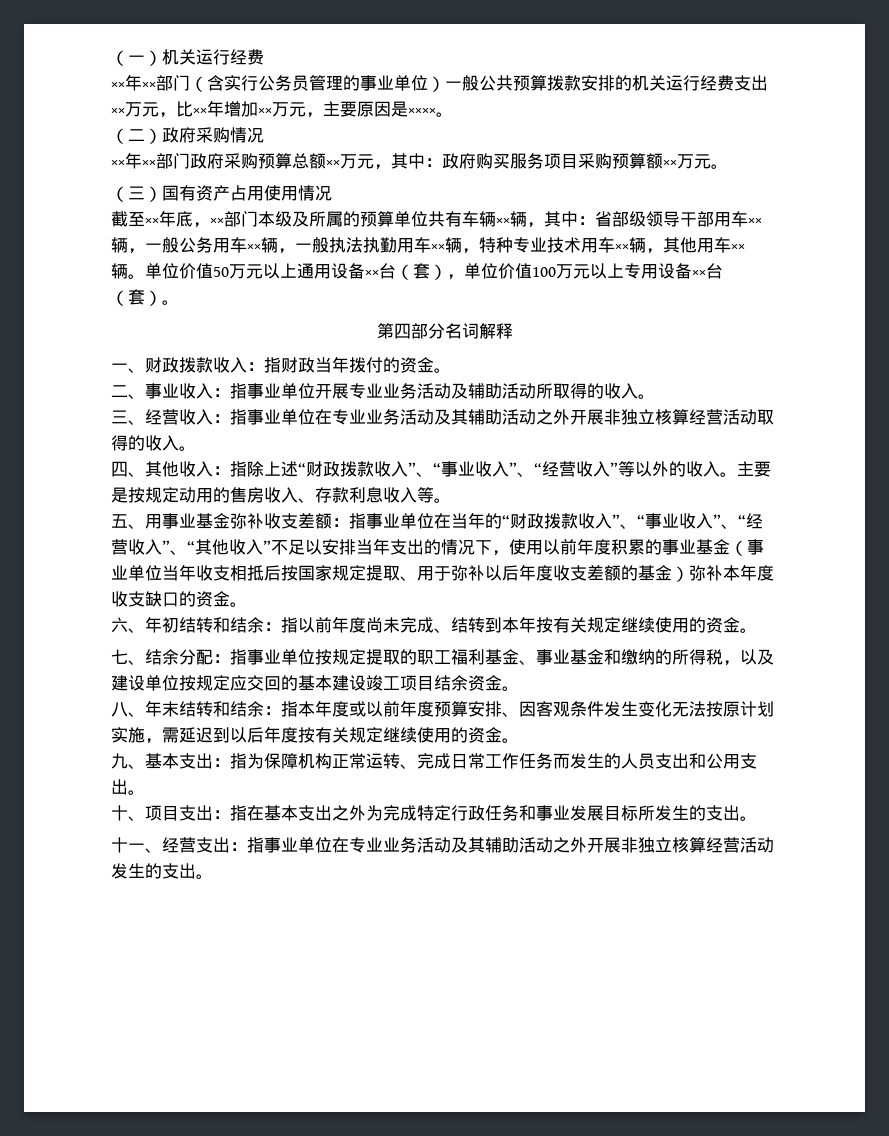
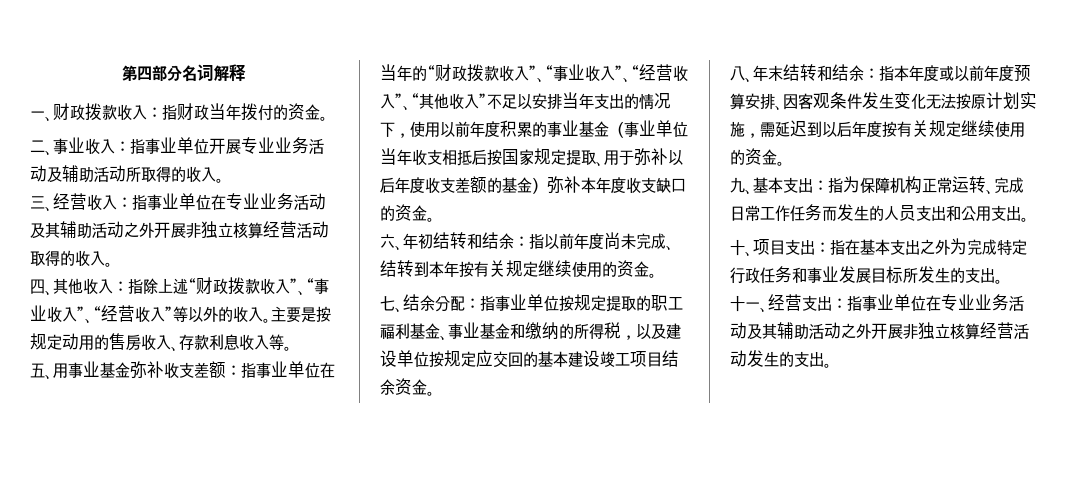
- （一）机关运行经费
- ××年××部门（含实行公务员管理的事业单位）一般公共预算拨款安排的机关运行经费支出××万元，比××年增加××万元，主要原因是××××。
- （二）政府采购情况
- ××年××部门政府采购预算总额××万元，其中：政府购买服务项目采购预算额××万元。
- （三）国有资产占用使用情况
- 截至××年底，××部门本级及所属的预算单位共有车辆××辆，其中：省部级领导干部用车××辆，一般公务用车××辆，一般执法执勤用车××辆，特种专业技术用车××辆，其他用车××辆。单位价值50万元以上通用设备××台（套），单位价值100万元以上专用设备××台（套）。

